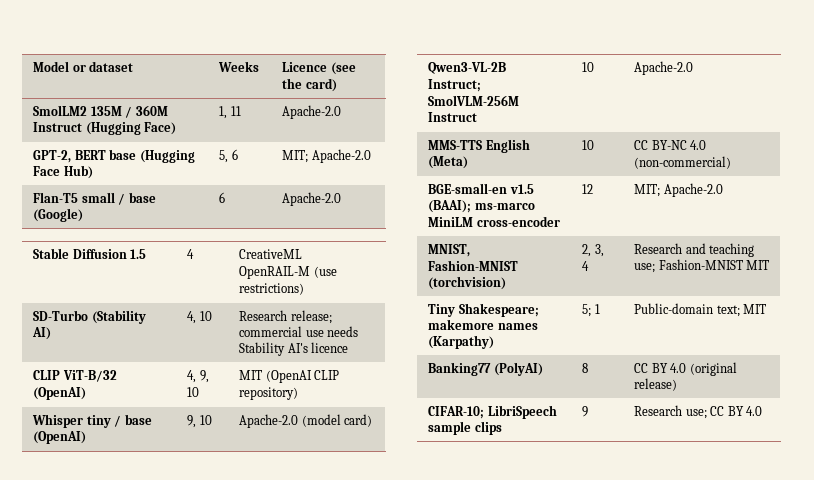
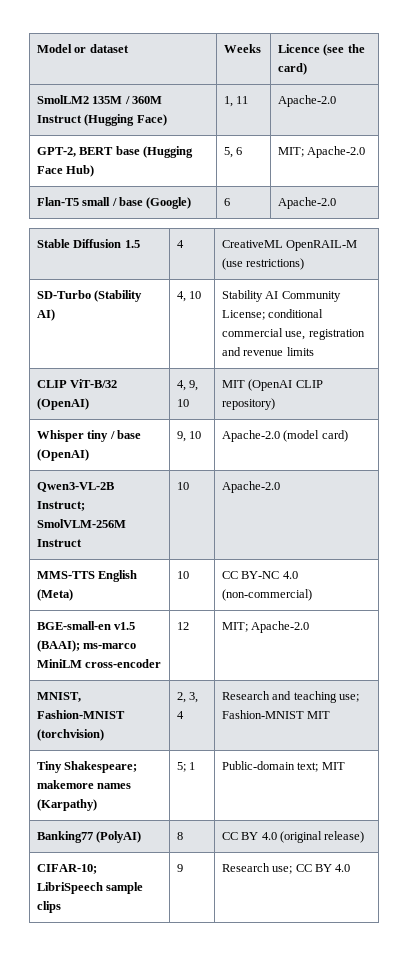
- SD-Turbo (Stability AI) | 4, 10 | Research release; commercial use needs Stability AI's licence
+ SD-Turbo (Stability AI) | 4, 10 | Stability AI Community License; conditional commercial use, registration and revenue limits

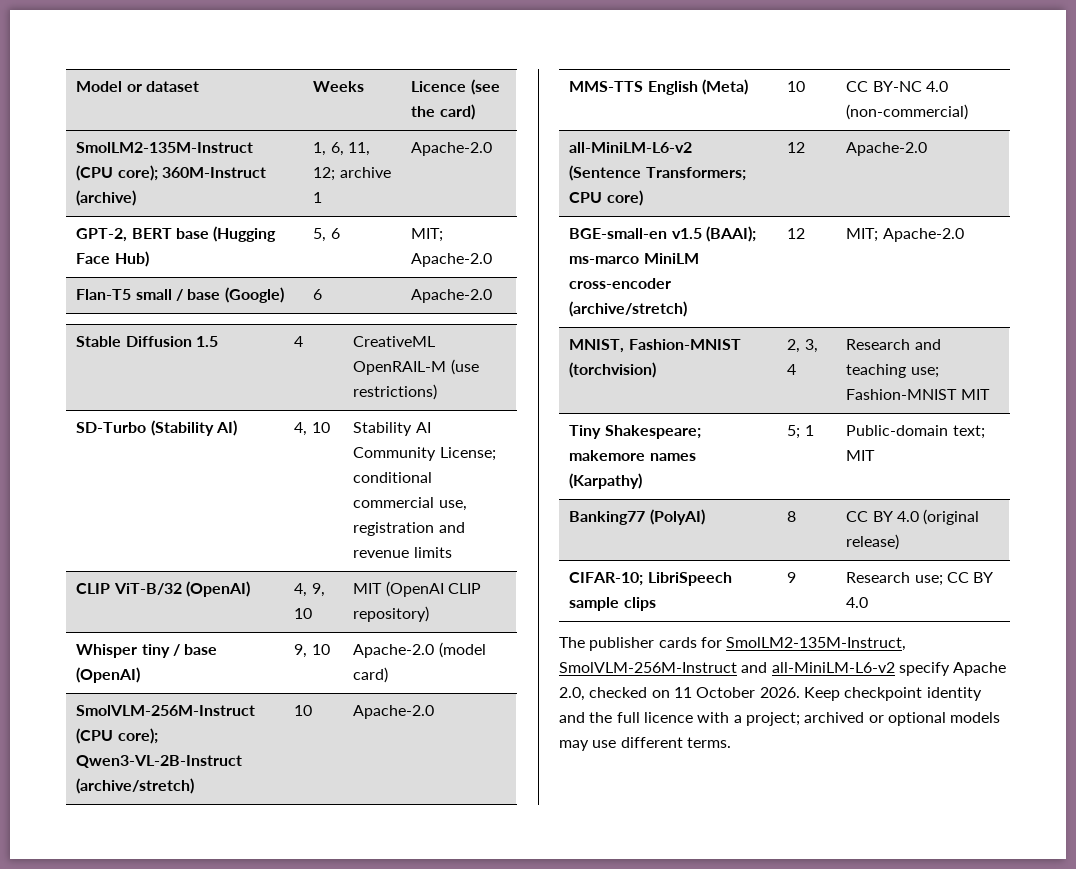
- SmolLM2 135M / 360M Instruct (Hugging Face) | 1, 11 | Apache-2.0
+ SmolLM2-135M-Instruct (CPU core); 360M-Instruct (archive) | 1, 6, 11, 12; archive 1 | Apache-2.0
- Qwen3-VL-2B Instruct; SmolVLM-256M Instruct | 10 | Apache-2.0
+ SmolVLM-256M-Instruct (CPU core); Qwen3-VL-2B-Instruct (archive/stretch) | 10 | Apache-2.0
+ all-MiniLM-L6-v2 (Sentence Transformers; CPU core) | 12 | Apache-2.0
- BGE-small-en v1.5 (BAAI); ms-marco MiniLM cross-encoder | 12 | MIT; Apache-2.0
+ BGE-small-en v1.5 (BAAI); ms-marco MiniLM cross-encoder (archive/stretch) | 12 | MIT; Apache-2.0
+ The publisher cards for SmolLM2-135M-Instruct, SmolVLM-256M-Instruct and all-MiniLM-L6-v2 specify Apache 2.0, checked on 11 October 2026. Keep checkpoint identity and the full licence with a project; archived or optional models may use different terms.

